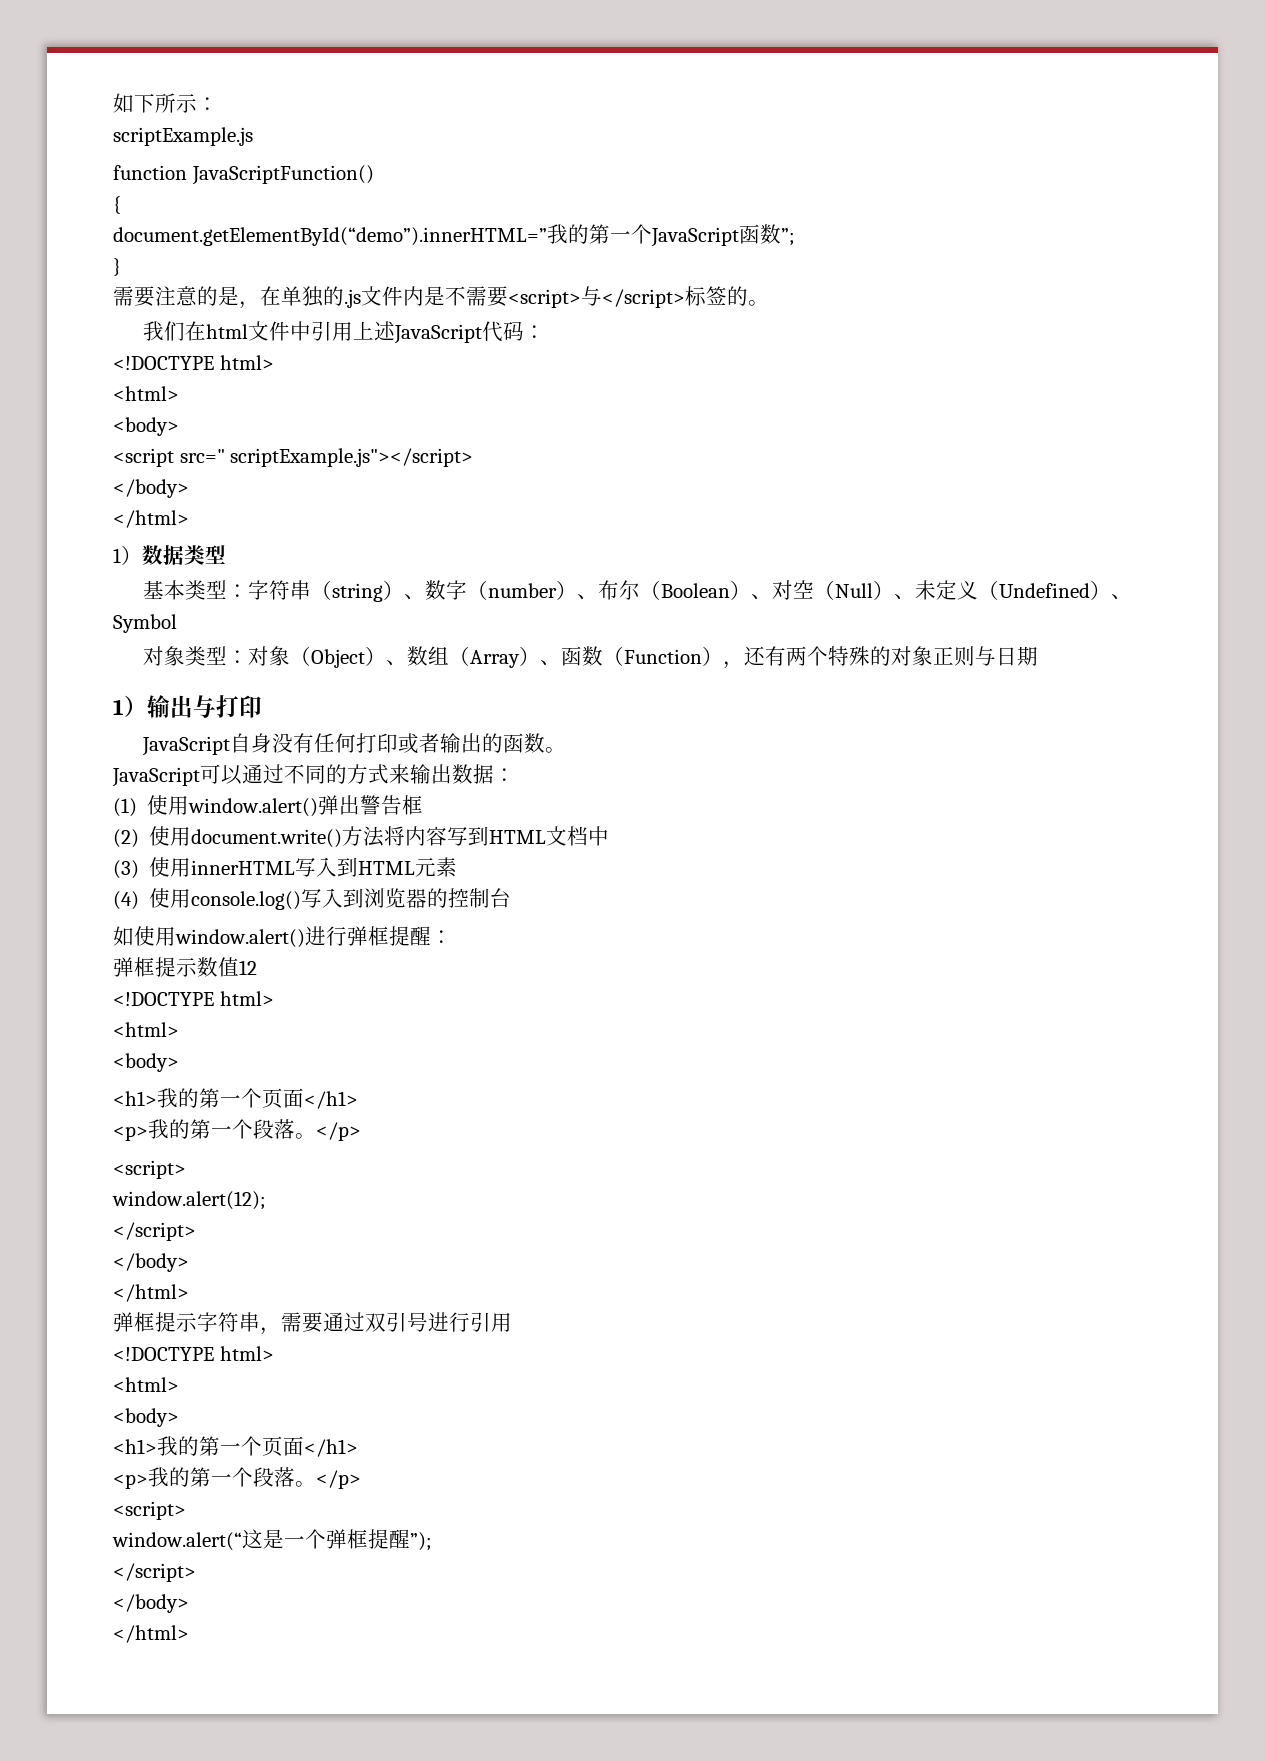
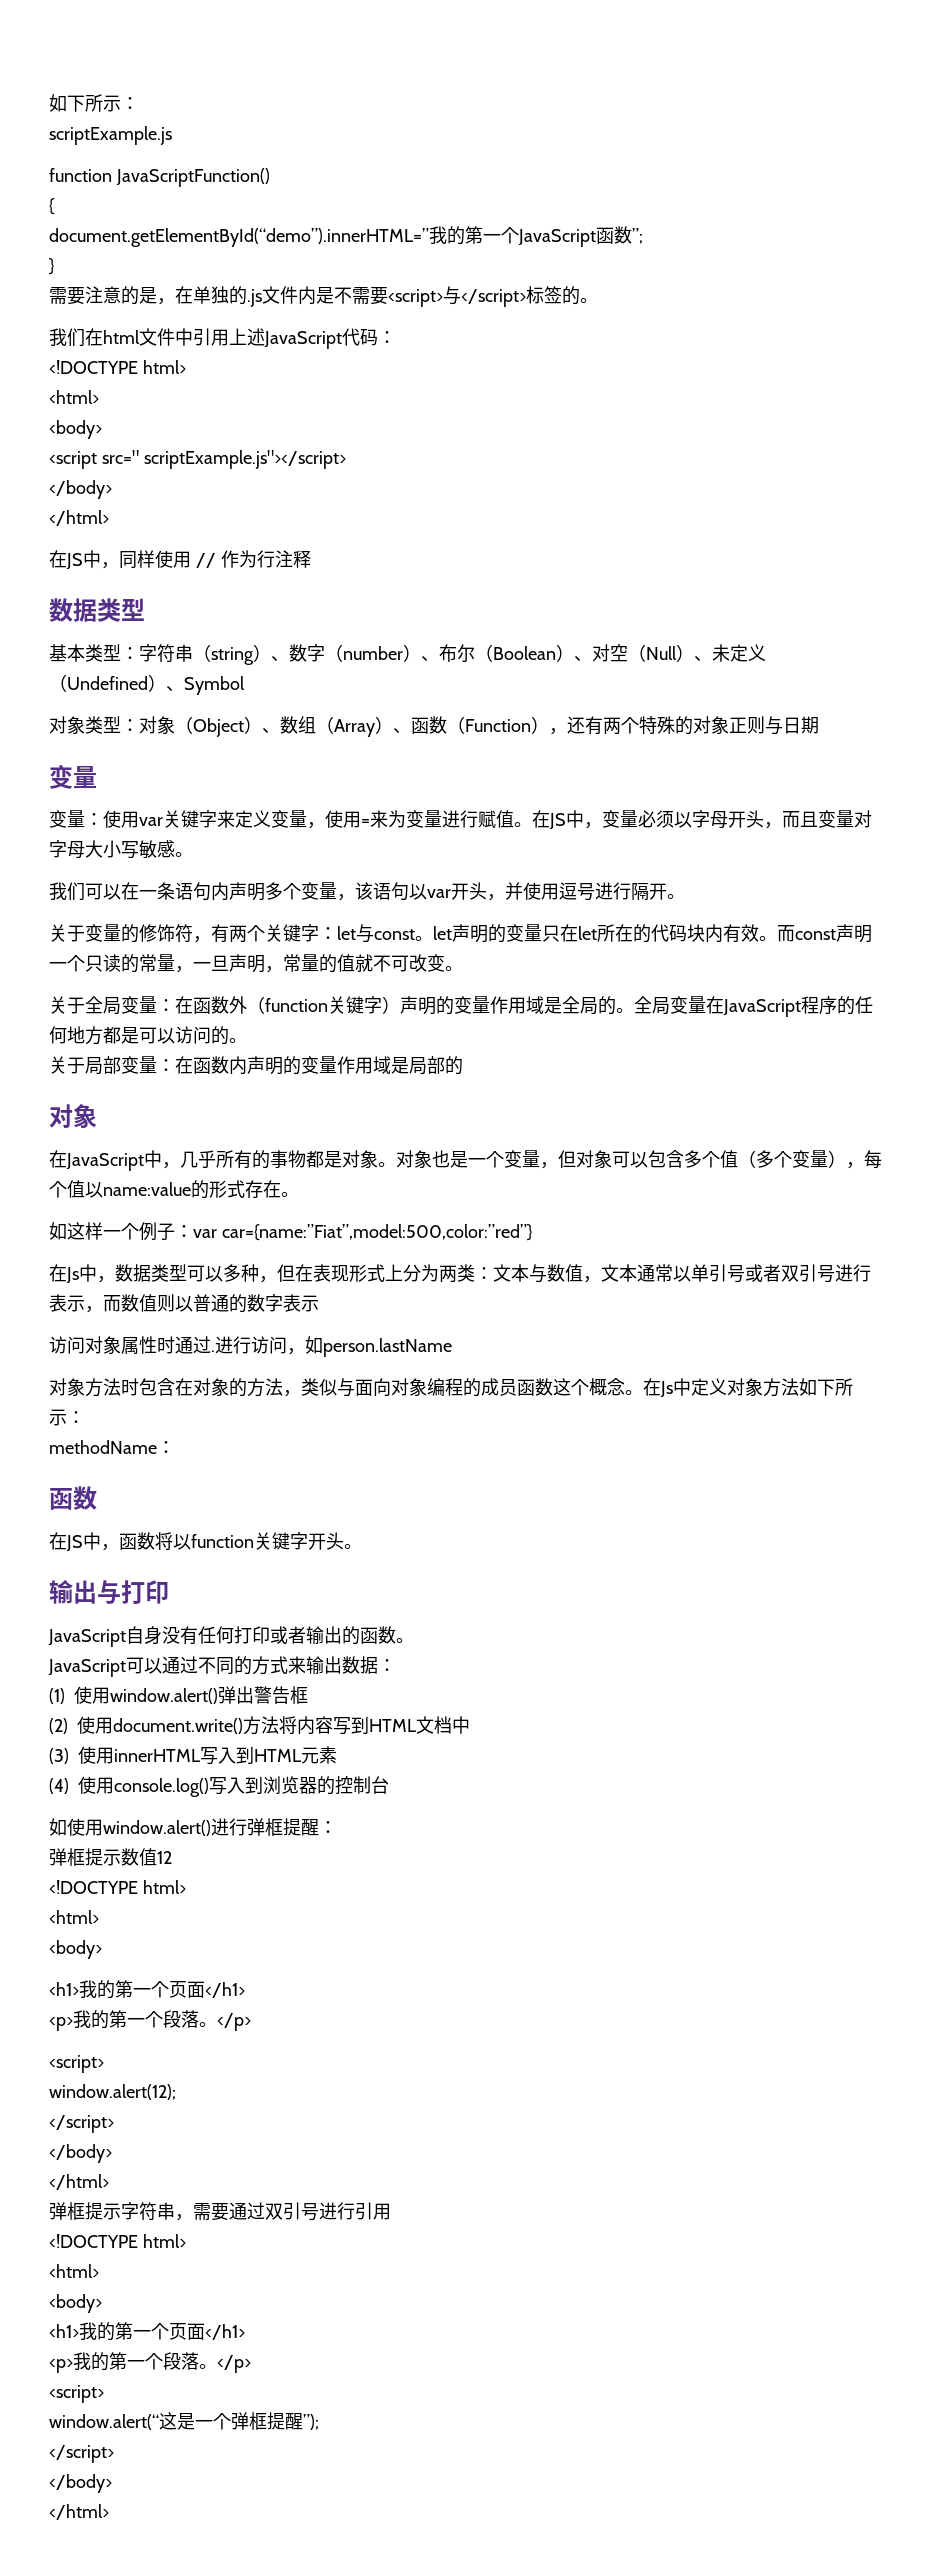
- 1）数据类型
+ 在JS中，同样使用 // 作为行注释
+ 数据类型
  对象类型：对象（Object）、数组（Array）、函数（Function），还有两个特殊的对象正则与日期
- 1）输出与打印
+ 变量
+ 变量：使用var关键字来定义变量，使用=来为变量进行赋值。在JS中，变量必须以字母开头，而且变量对字母大小写敏感。
+ 我们可以在一条语句内声明多个变量，该语句以var开头，并使用逗号进行隔开。
+ 关于变量的修饰符，有两个关键字：let与const。let声明的变量只在let所在的代码块内有效。而const声明一个只读的常量，一旦声明，常量的值就不可改变。
+ 关于全局变量：在函数外（function关键字）声明的变量作用域是全局的。全局变量在JavaScript程序的任何地方都是可以访问的。
+ 关于局部变量：在函数内声明的变量作用域是局部的
+ 对象
+ 在JavaScript中，几乎所有的事物都是对象。对象也是一个变量，但对象可以包含多个值（多个变量），每个值以name:value的形式存在。
+ 如这样一个例子：var car={name:”Fiat”,model:500,color:”red”}
+ 在Js中，数据类型可以多种，但在表现形式上分为两类：文本与数值，文本通常以单引号或者双引号进行表示，而数值则以普通的数字表示
+ 访问对象属性时通过.进行访问，如person.lastName
+ 对象方法时包含在对象的方法，类似与面向对象编程的成员函数这个概念。在Js中定义对象方法如下所示：
+ methodName：
+ 函数
+ 在JS中，函数将以function关键字开头。
+ 输出与打印

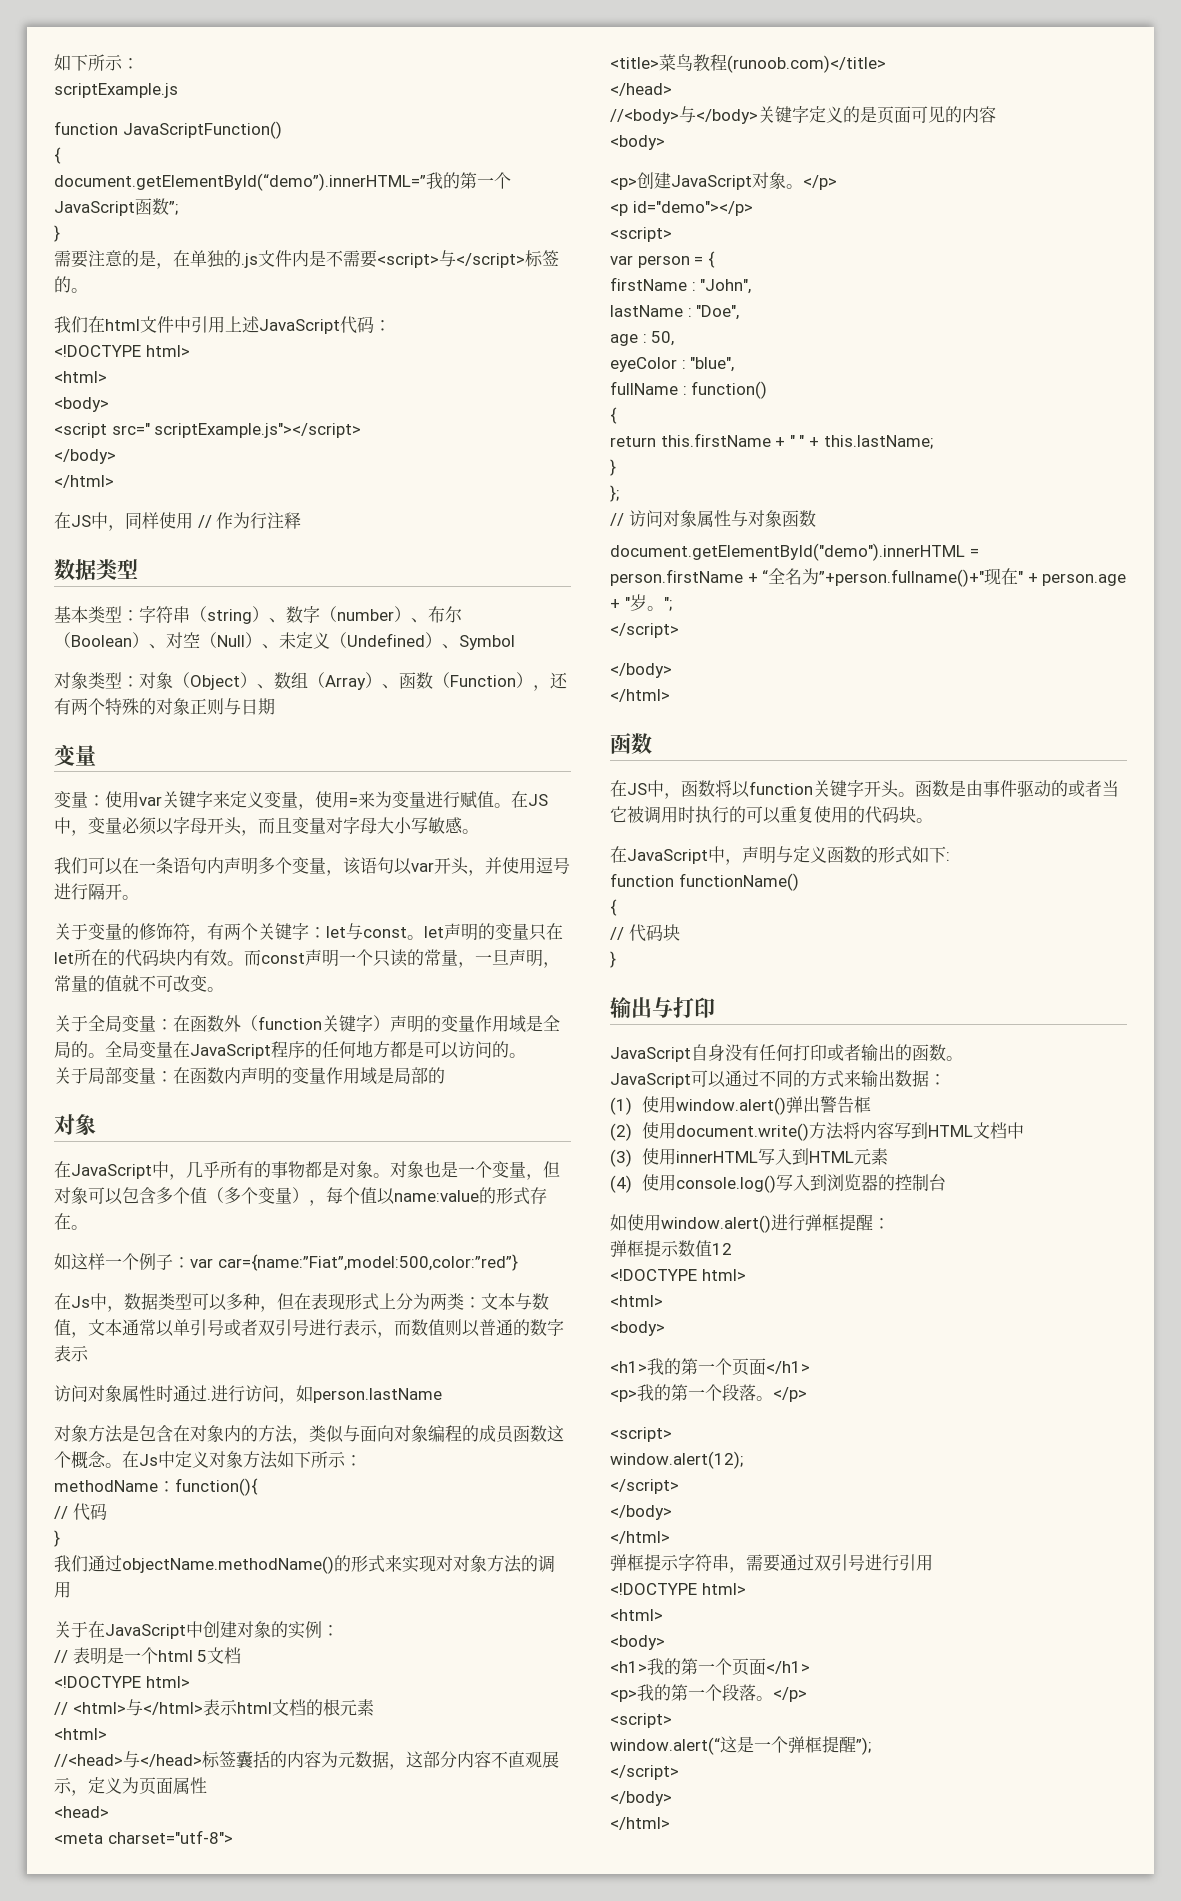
- 对象方法时包含在对象的方法，类似与面向对象编程的成员函数这个概念。
+ 对象方法是包含在对象内的方法，类似与面向对象编程的成员函数这个概念。
- methodName：
+ methodName：function(){
+ // 代码
+ }
+ 我们通过objectName.methodName()的形式来实现对对象方法的调用
+ 关于在JavaScript中创建对象的实例：
+ // 表明是一个html 5文档
+ <!DOCTYPE html>
+ // <html>与</html>表示html文档的根元素
+ <html>
+ //<head>与</head>标签囊括的内容为元数据，这部分内容不直观展示，定义为页面属性
+ <head>
+ <meta charset="utf-8">
+ <title>菜鸟教程(runoob.com)</title>
+ </head>
+ //<body>与</body>关键字定义的是页面可见的内容
+ <body>
+ <p>创建JavaScript对象。</p>
+ <p id="demo"></p>
+ <script>
+ var person = {
+ firstName : "John",
+ lastName : "Doe",
+ age : 50,
+ eyeColor : "blue",
+ fullName : function()
+ {
+ return this.firstName + " " + this.lastName;
+ }
+ };
+ // 访问对象属性与对象函数
+ document.getElementById("demo").innerHTML =
+ person.firstName + “全名为”+person.fullname()+"现在" + person.age + "岁。";
+ </script>
+ </body>
+ </html>
+ 函数是由事件驱动的或者当它被调用时执行的可以重复使用的代码块。
+ 在JavaScript中，声明与定义函数的形式如下:
+ function functionName()
+ {
+ // 代码块
+ }

